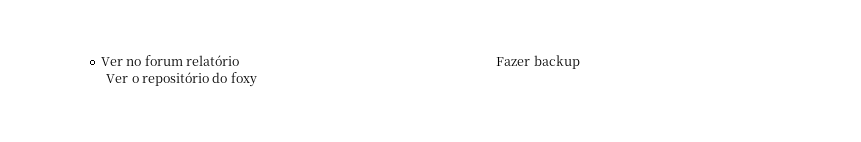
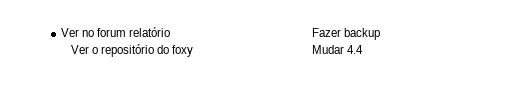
+ Mudar 4.4

